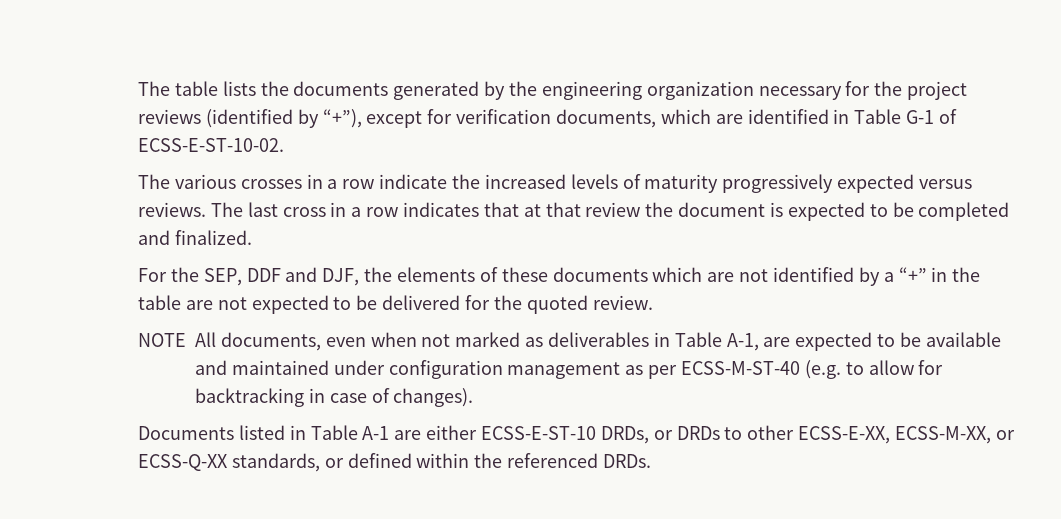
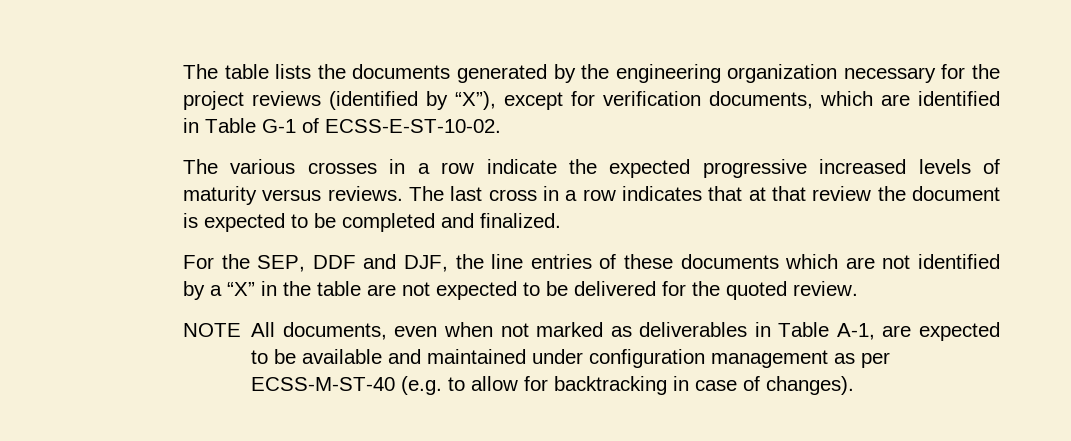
- The table lists the documents generated by the engineering organization necessary for the project reviews (identified by “+”), except for verification documents, which are identified in Table G-1 of ECSS-E-ST-10-02.
+ The table lists the documents generated by the engineering organization necessary for the project reviews (identified by “X”), except for verification documents, which are identified in Table G-1 of ECSS-E-ST-10-02.
- The various crosses in a row indicate the increased levels of maturity progressively expected versus reviews.
+ The various crosses in a row indicate the expected progressive increased levels of maturity versus reviews.
- For the SEP, DDF and DJF, the elements of these documents which are not identified by a “+” in the table are not expected to be delivered for the quoted review.
+ For the SEP, DDF and DJF, the line entries of these documents which are not identified by a “X” in the table are not expected to be delivered for the quoted review.
- Documents listed in Table A-1 are either ECSS-E-ST-10 DRDs, or DRDs to other ECSS-E-XX, ECSS-M-XX, or ECSS-Q-XX standards, or defined within the referenced DRDs.

